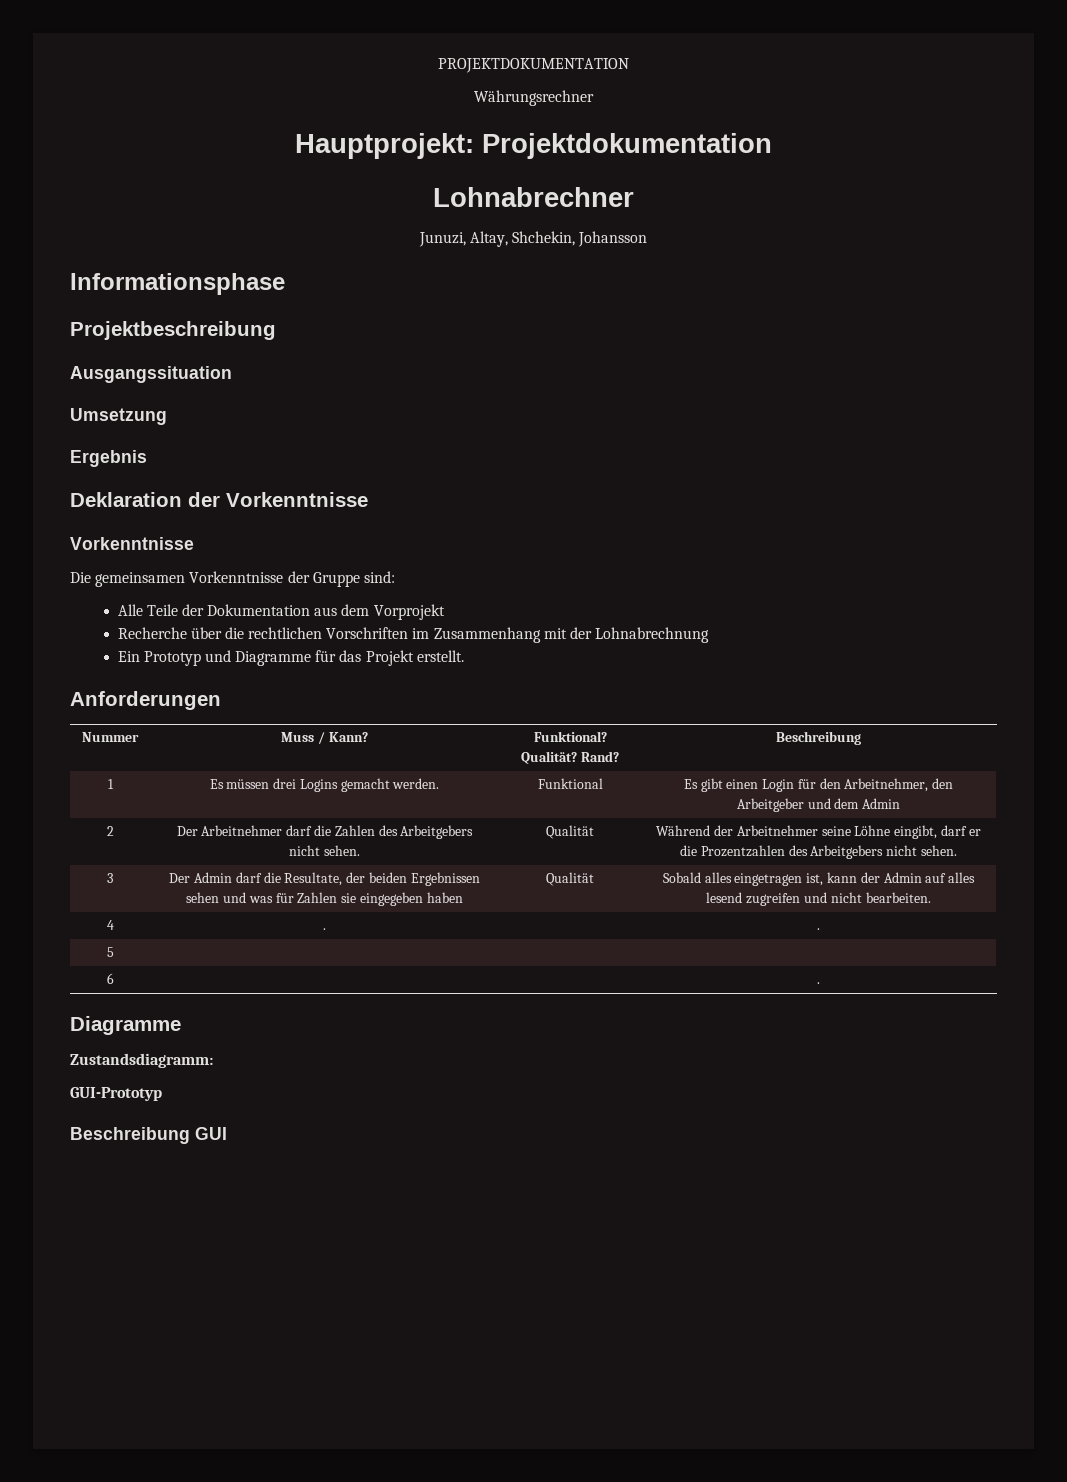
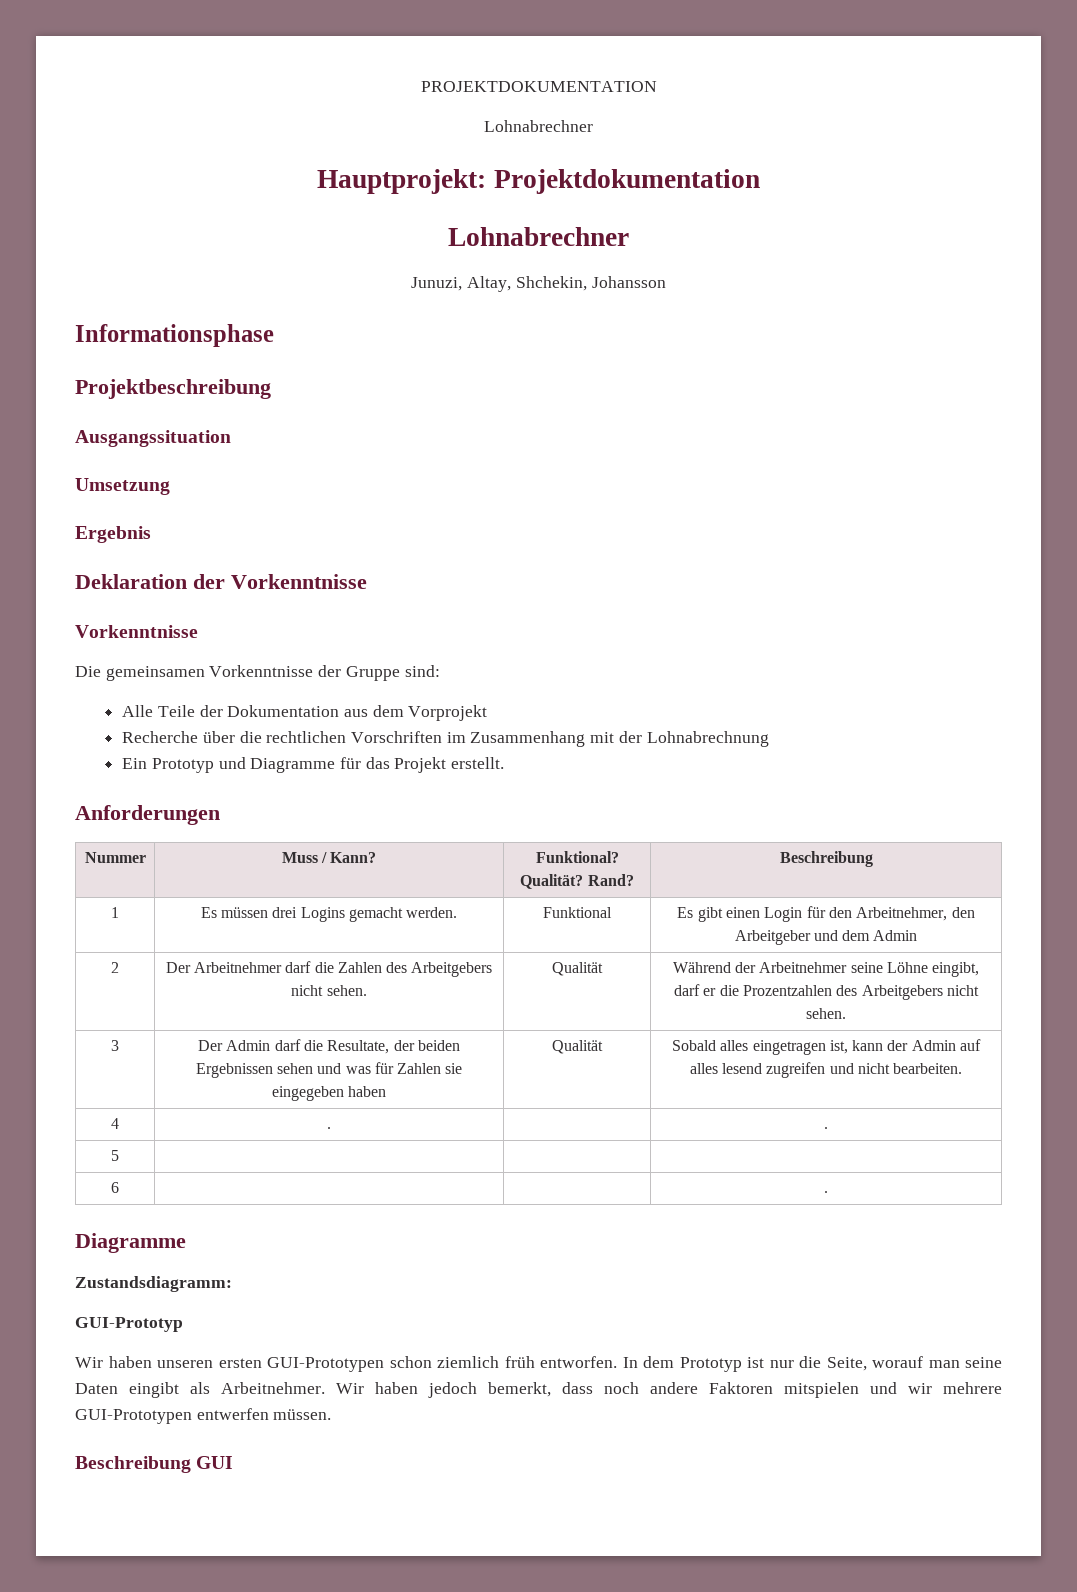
  PROJEKTDOKUMENTATION
- Währungsrechner
+ Lohnabrechner
+ Wir haben unseren ersten GUI-Prototypen schon ziemlich früh entworfen. In dem Prototyp ist nur die Seite, worauf man seine Daten eingibt als Arbeitnehmer. Wir haben jedoch bemerkt, dass noch andere Faktoren mitspielen und wir mehrere GUI-Prototypen entwerfen müssen.

